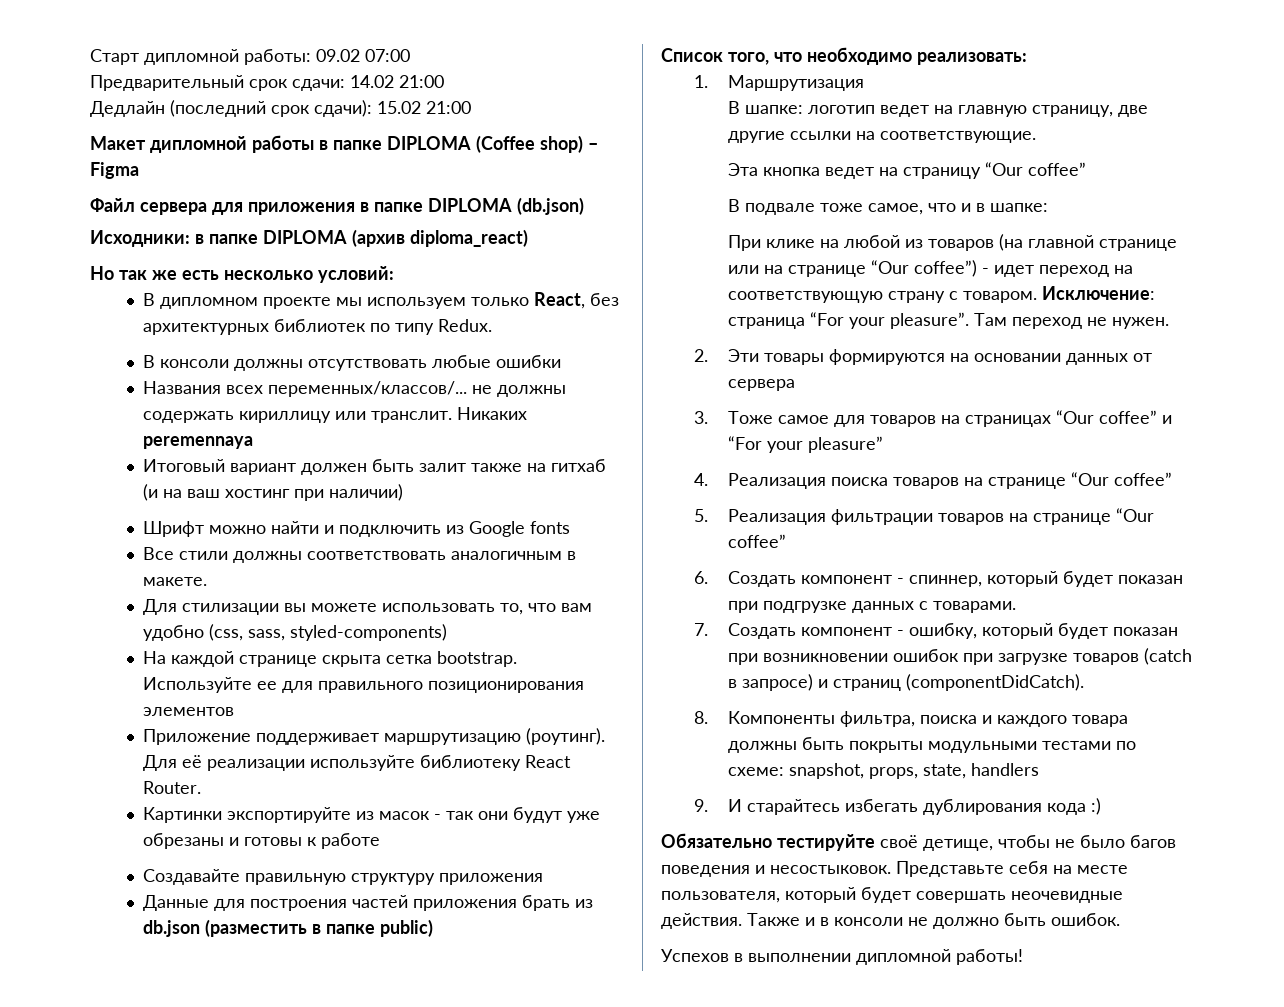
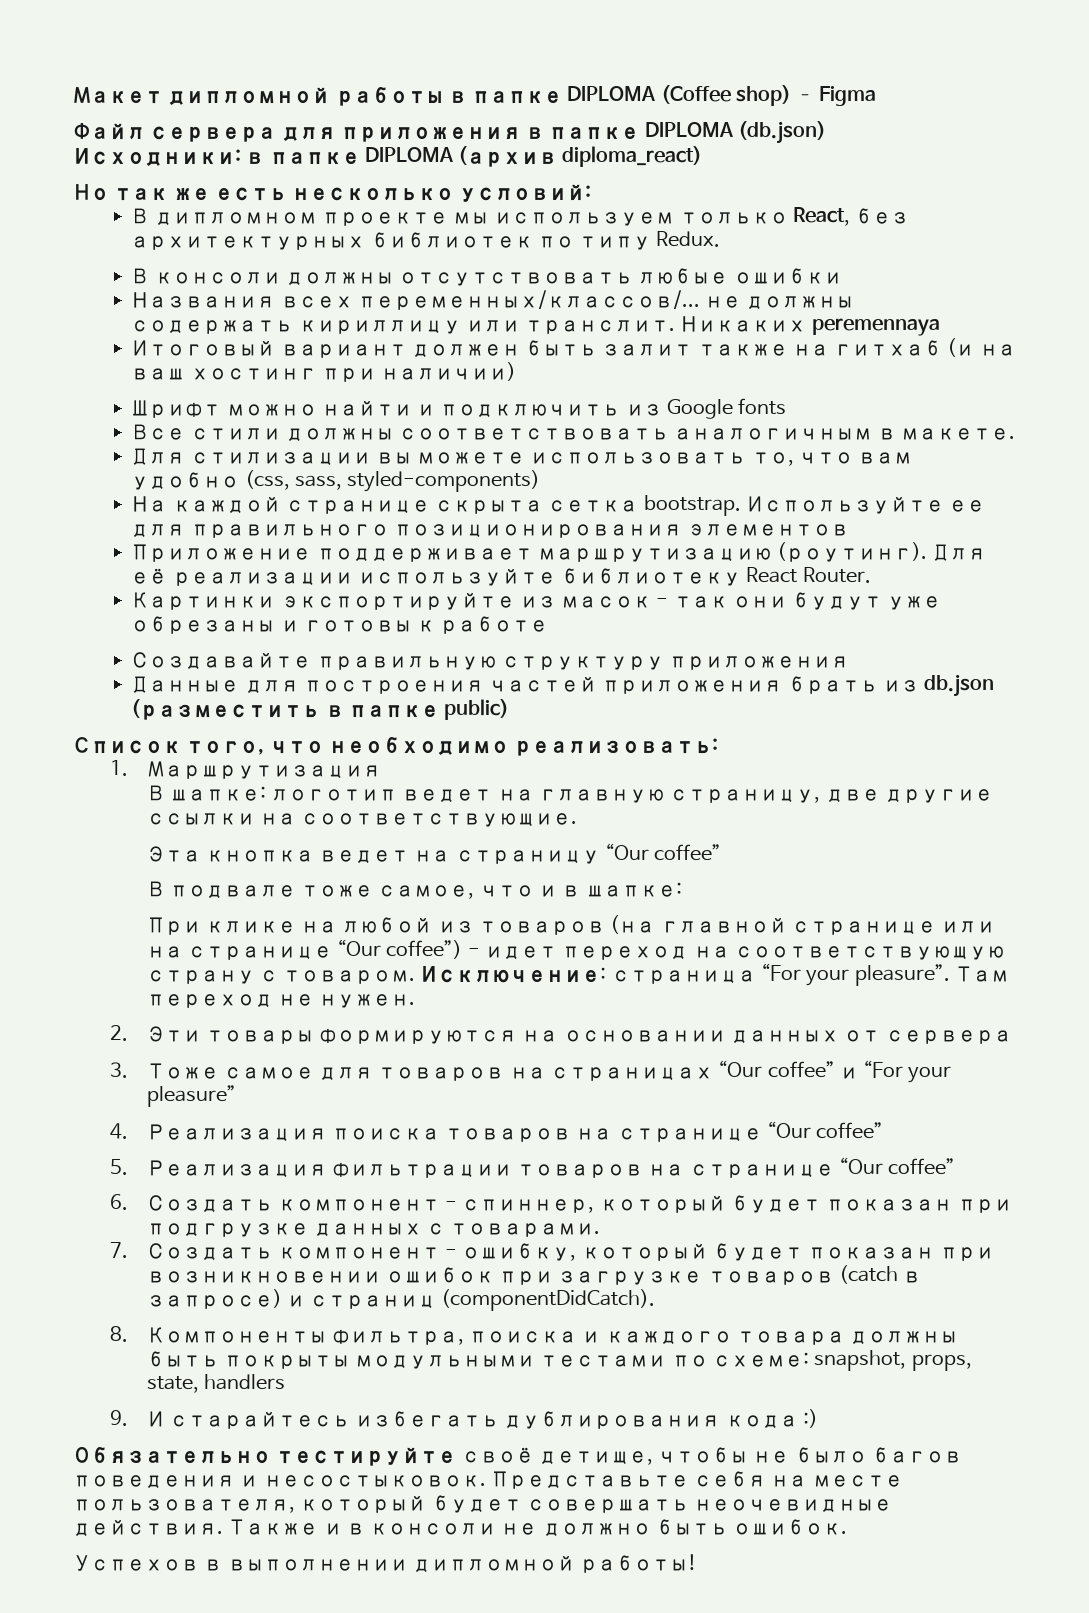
- Старт дипломной работы: 09.02 07:00
- Предварительный срок сдачи: 14.02 21:00
- Дедлайн (последний срок сдачи): 15.02 21:00

